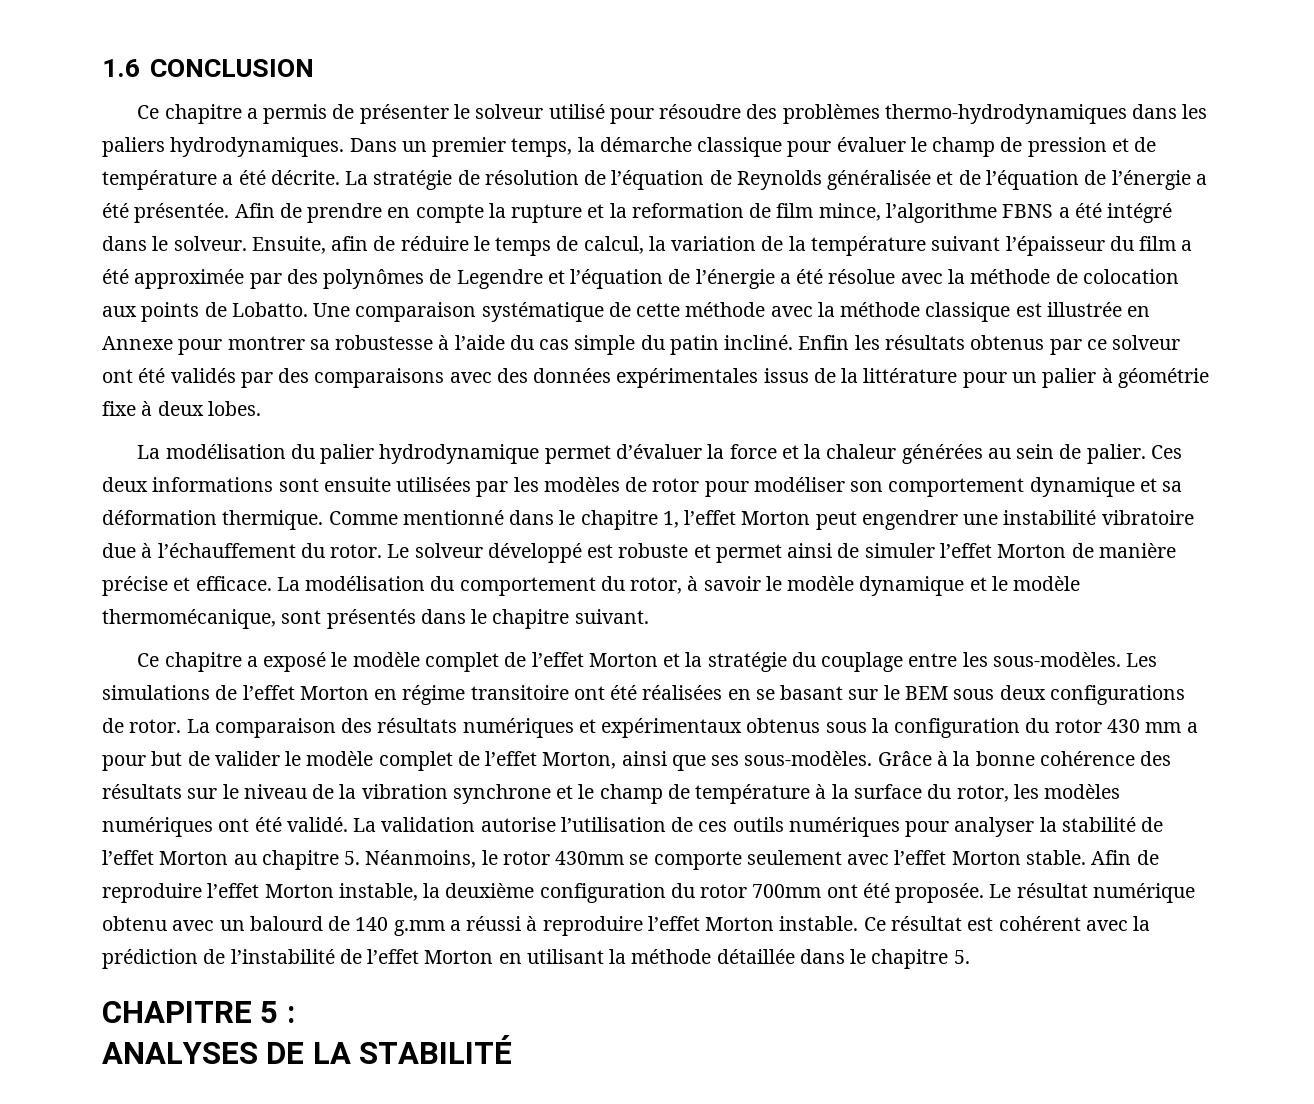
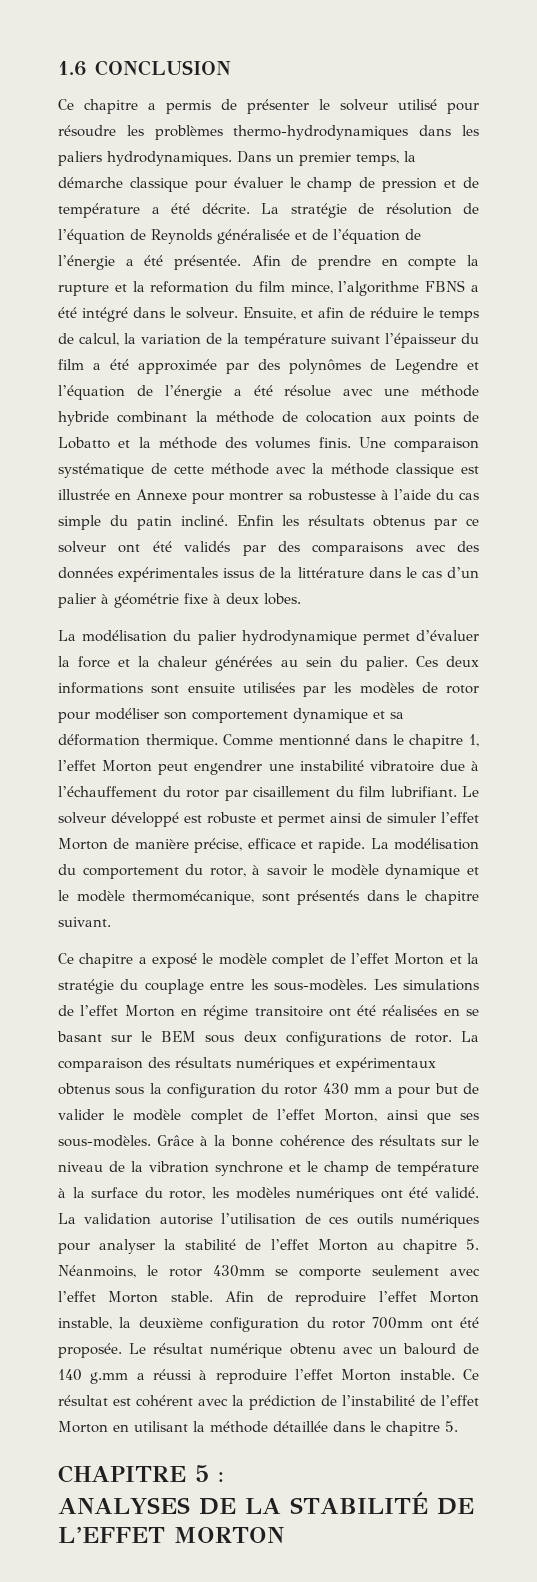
- Ce chapitre a permis de présenter le solveur utilisé pour résoudre des problèmes thermo-hydrodynamiques dans les paliers hydrodynamiques.
+ Ce chapitre a permis de présenter le solveur utilisé pour résoudre les problèmes thermo-hydrodynamiques dans les paliers hydrodynamiques.
- Afin de prendre en compte la rupture et la reformation de film mince, l’algorithme FBNS a été intégré dans le solveur.
+ Afin de prendre en compte la rupture et la reformation du film mince, l’algorithme FBNS a été intégré dans le solveur.
- Ensuite, afin de réduire le temps de calcul, la variation de la température suivant l’épaisseur du film a été approximée par des polynômes de Legendre et l’équation de l’énergie a été résolue avec la méthode de colocation aux points de Lobatto.
+ Ensuite, et afin de réduire le temps de calcul, la variation de la température suivant l’épaisseur du film a été approximée par des polynômes de Legendre et l’équation de l’énergie a été résolue avec une méthode hybride combinant la méthode de colocation aux points de Lobatto et la méthode des volumes finis.
- Enfin les résultats obtenus par ce solveur ont été validés par des comparaisons avec des données expérimentales issus de la littérature pour un palier à géométrie fixe à deux lobes.
+ Enfin les résultats obtenus par ce solveur ont été validés par des comparaisons avec des données expérimentales issus de la littérature dans le cas d’un palier à géométrie fixe à deux lobes.
- La modélisation du palier hydrodynamique permet d’évaluer la force et la chaleur générées au sein de palier.
+ La modélisation du palier hydrodynamique permet d’évaluer la force et la chaleur générées au sein du palier.
- Comme mentionné dans le chapitre 1, l’effet Morton peut engendrer une instabilité vibratoire due à l’échauffement du rotor.
+ Comme mentionné dans le chapitre 1, l’effet Morton peut engendrer une instabilité vibratoire due à l’échauffement du rotor par cisaillement du film lubrifiant.
- Le solveur développé est robuste et permet ainsi de simuler l’effet Morton de manière précise et efficace.
+ Le solveur développé est robuste et permet ainsi de simuler l’effet Morton de manière précise, efficace et rapide.
- ANALYSES DE LA STABILITÉ
+ ANALYSES DE LA STABILITÉ DE L’EFFET MORTON

